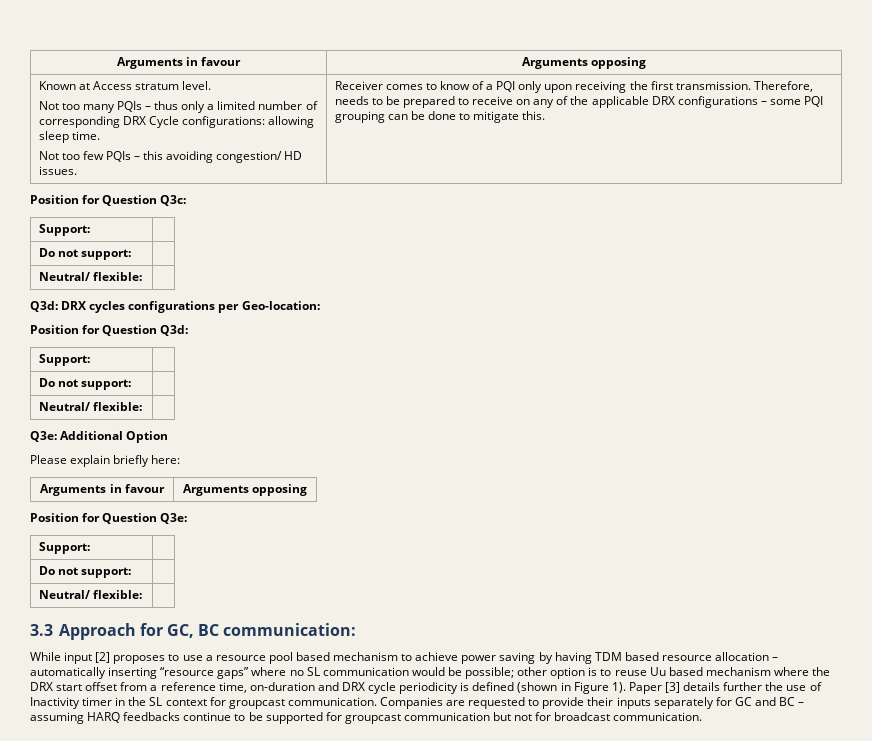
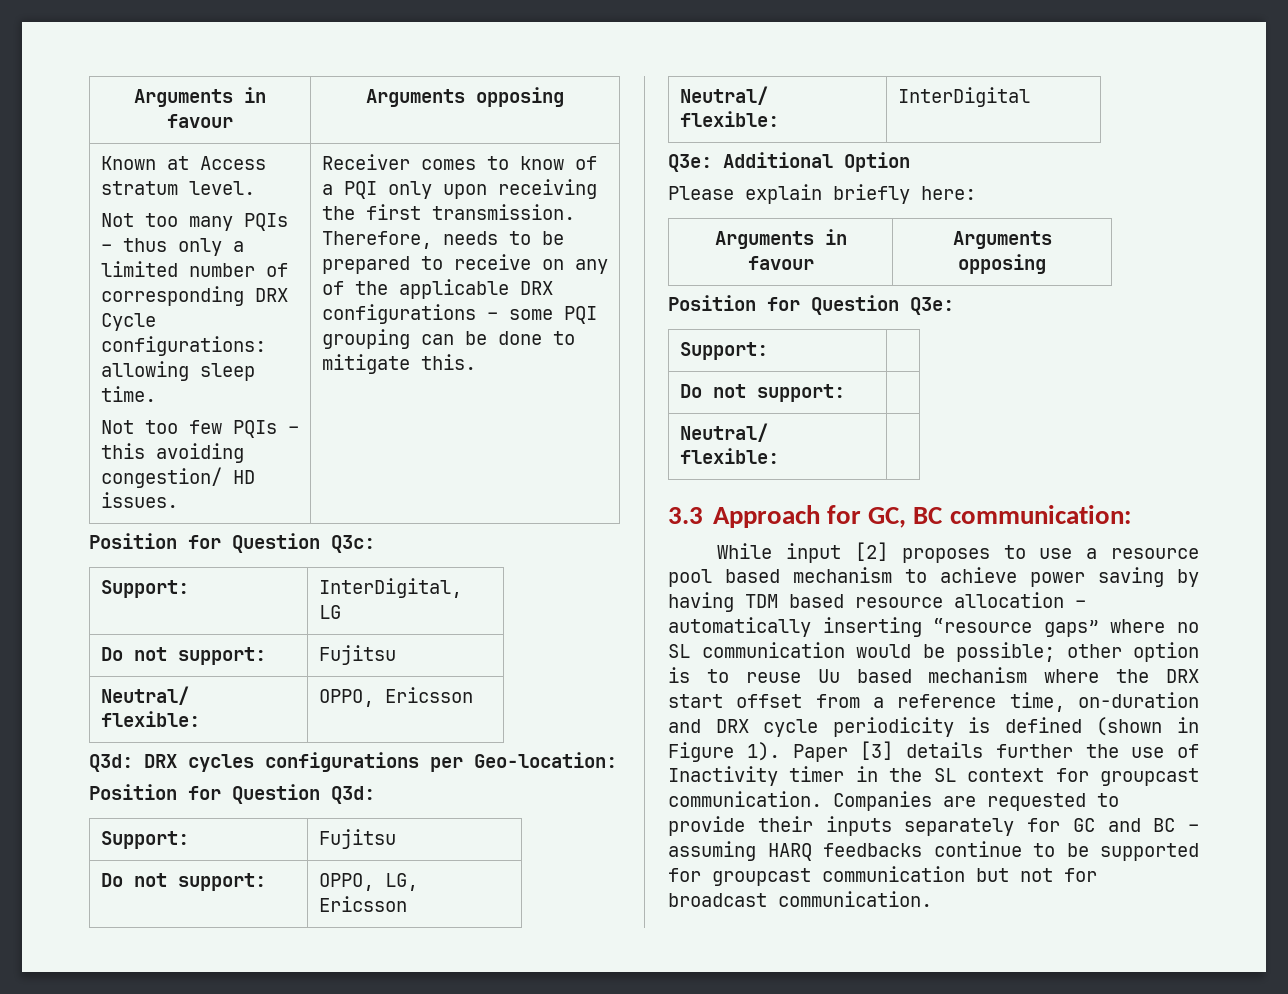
  Position for Question Q3c:
- Support: |
- Do not support: |
- Neutral/ flexible: |
+ Support: | InterDigital, LG
+ Do not support: | Fujitsu
+ Neutral/ flexible: | OPPO, Ericsson
  Position for Question Q3d:
- Support: |
- Do not support: |
- Neutral/ flexible: |
+ Support: | Fujitsu
+ Do not support: | OPPO, LG, Ericsson
+ Neutral/ flexible: | InterDigital

